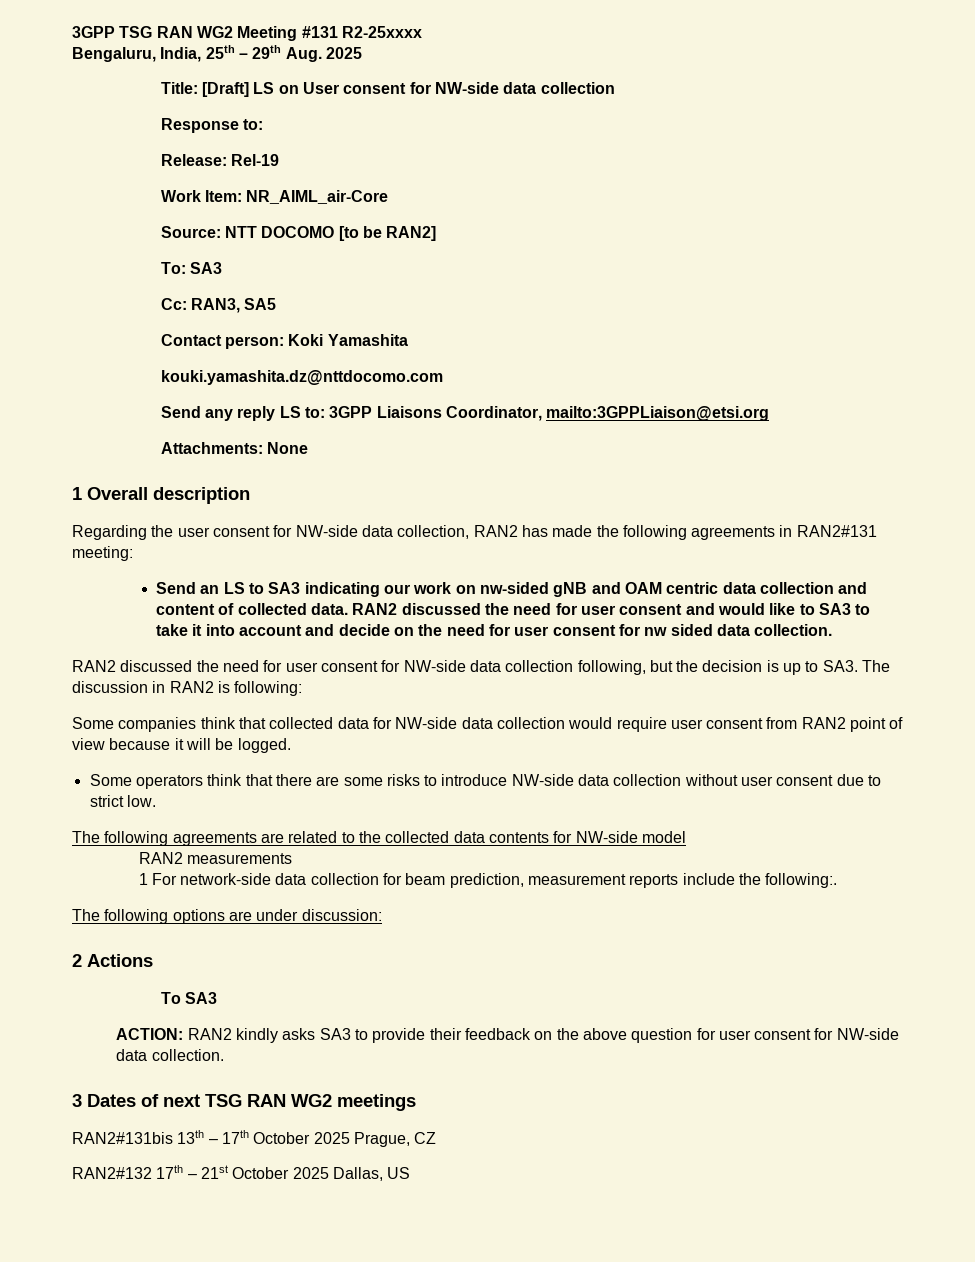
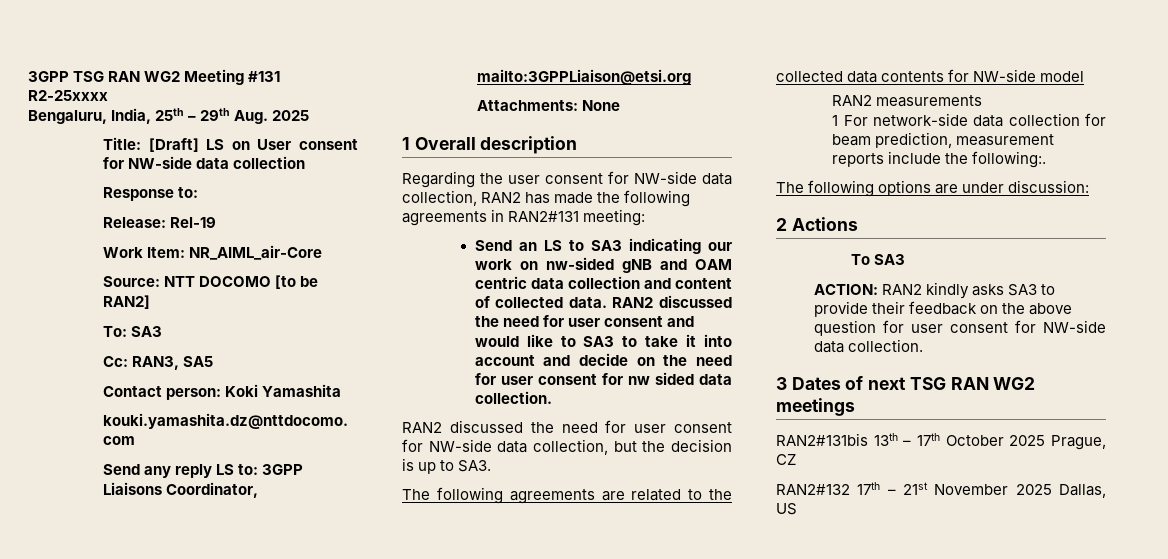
- RAN2 discussed the need for user consent for NW-side data collection following, but the decision is up to SA3. The discussion in RAN2 is following:
- Some companies think that collected data for NW-side data collection would require user consent from RAN2 point of view because it will be logged.
- Some operators think that there are some risks to introduce NW-side data collection without user consent due to strict low.
+ RAN2 discussed the need for user consent for NW-side data collection, but the decision is up to SA3.
- RAN2#132 17th – 21st October 2025 Dallas, US
+ RAN2#132 17th – 21st November 2025 Dallas, US

